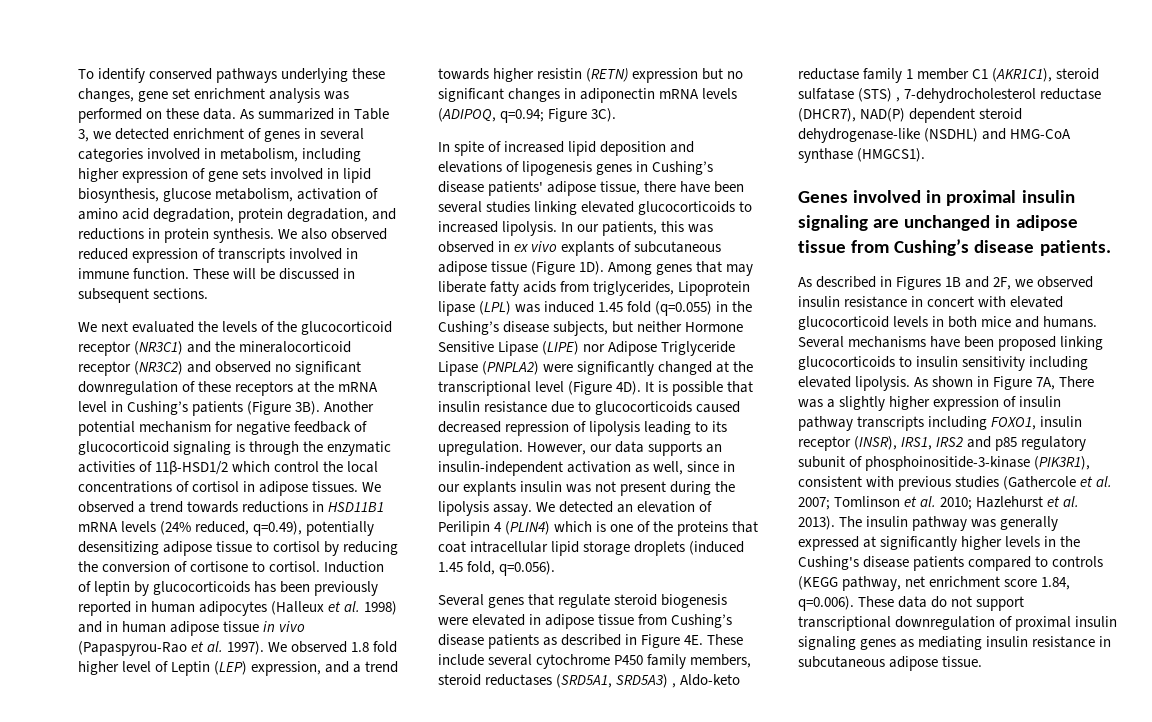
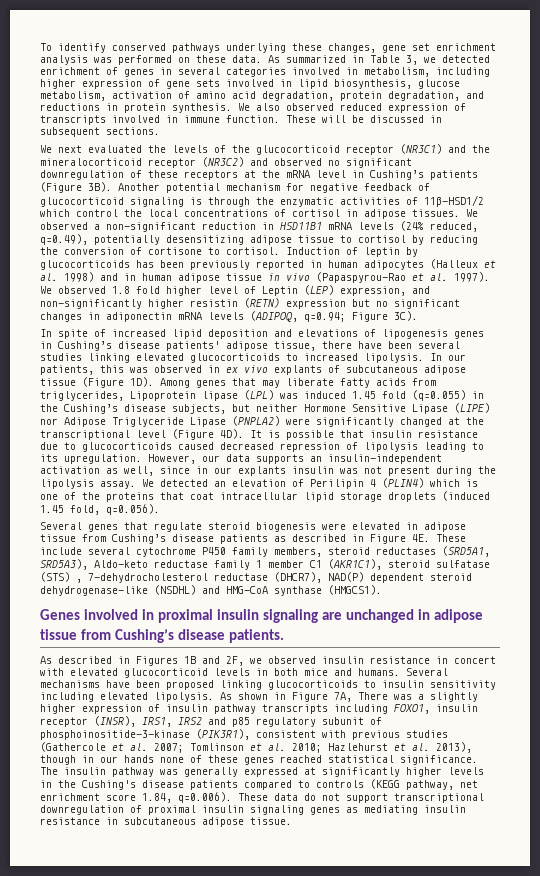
- We observed a trend towards reductions in HSD11B1 mRNA levels (24% reduced, q=0.49), potentially desensitizing adipose tissue to cortisol by reducing the conversion of cortisone to cortisol.
+ We observed a non-significant reduction in HSD11B1 mRNA levels (24% reduced, q=0.49), potentially desensitizing adipose tissue to cortisol by reducing the conversion of cortisone to cortisol.
- We observed 1.8 fold higher level of Leptin (LEP) expression, and a trend towards higher resistin (RETN) expression but no significant changes in adiponectin mRNA levels (ADIPOQ, q=0.94; Figure 3C).
+ We observed 1.8 fold higher level of Leptin (LEP) expression, and non-significantly higher resistin (RETN) expression but no significant changes in adiponectin mRNA levels (ADIPOQ, q=0.94; Figure 3C).
- These include several cytochrome P450 family members, steroid reductases (SRD5A1, SRD5A3) , Aldo-keto reductase family 1 member C1 (AKR1C1), steroid sulfatase (STS) , 7-dehydrocholesterol reductase (DHCR7), NAD(P) dependent steroid dehydrogenase-like (NSDHL) and HMG-CoA synthase (HMGCS1).
+ These include several cytochrome P450 family members, steroid reductases (SRD5A1, SRD5A3), Aldo-keto reductase family 1 member C1 (AKR1C1), steroid sulfatase (STS) , 7-dehydrocholesterol reductase (DHCR7), NAD(P) dependent steroid dehydrogenase-like (NSDHL) and HMG-CoA synthase (HMGCS1).
- As shown in Figure 7A, There was a slightly higher expression of insulin pathway transcripts including FOXO1, insulin receptor (INSR), IRS1, IRS2 and p85 regulatory subunit of phosphoinositide-3-kinase (PIK3R1), consistent with previous studies (Gathercole et al. 2007; Tomlinson et al. 2010; Hazlehurst et al. 2013).
+ As shown in Figure 7A, There was a slightly higher expression of insulin pathway transcripts including FOXO1, insulin receptor (INSR), IRS1, IRS2 and p85 regulatory subunit of phosphoinositide-3-kinase (PIK3R1), consistent with previous studies (Gathercole et al. 2007; Tomlinson et al. 2010; Hazlehurst et al. 2013), though in our hands none of these genes reached statistical significance.

